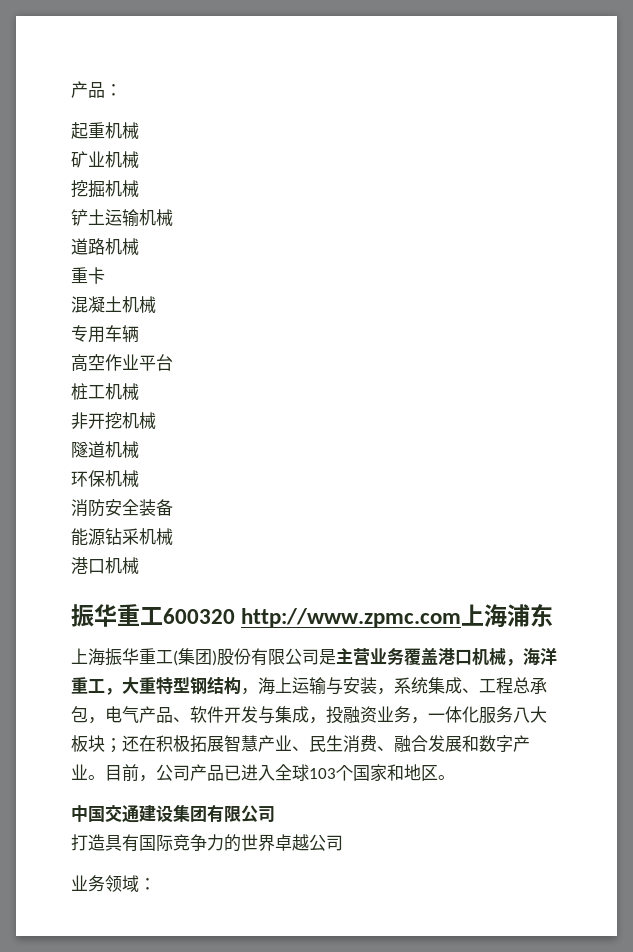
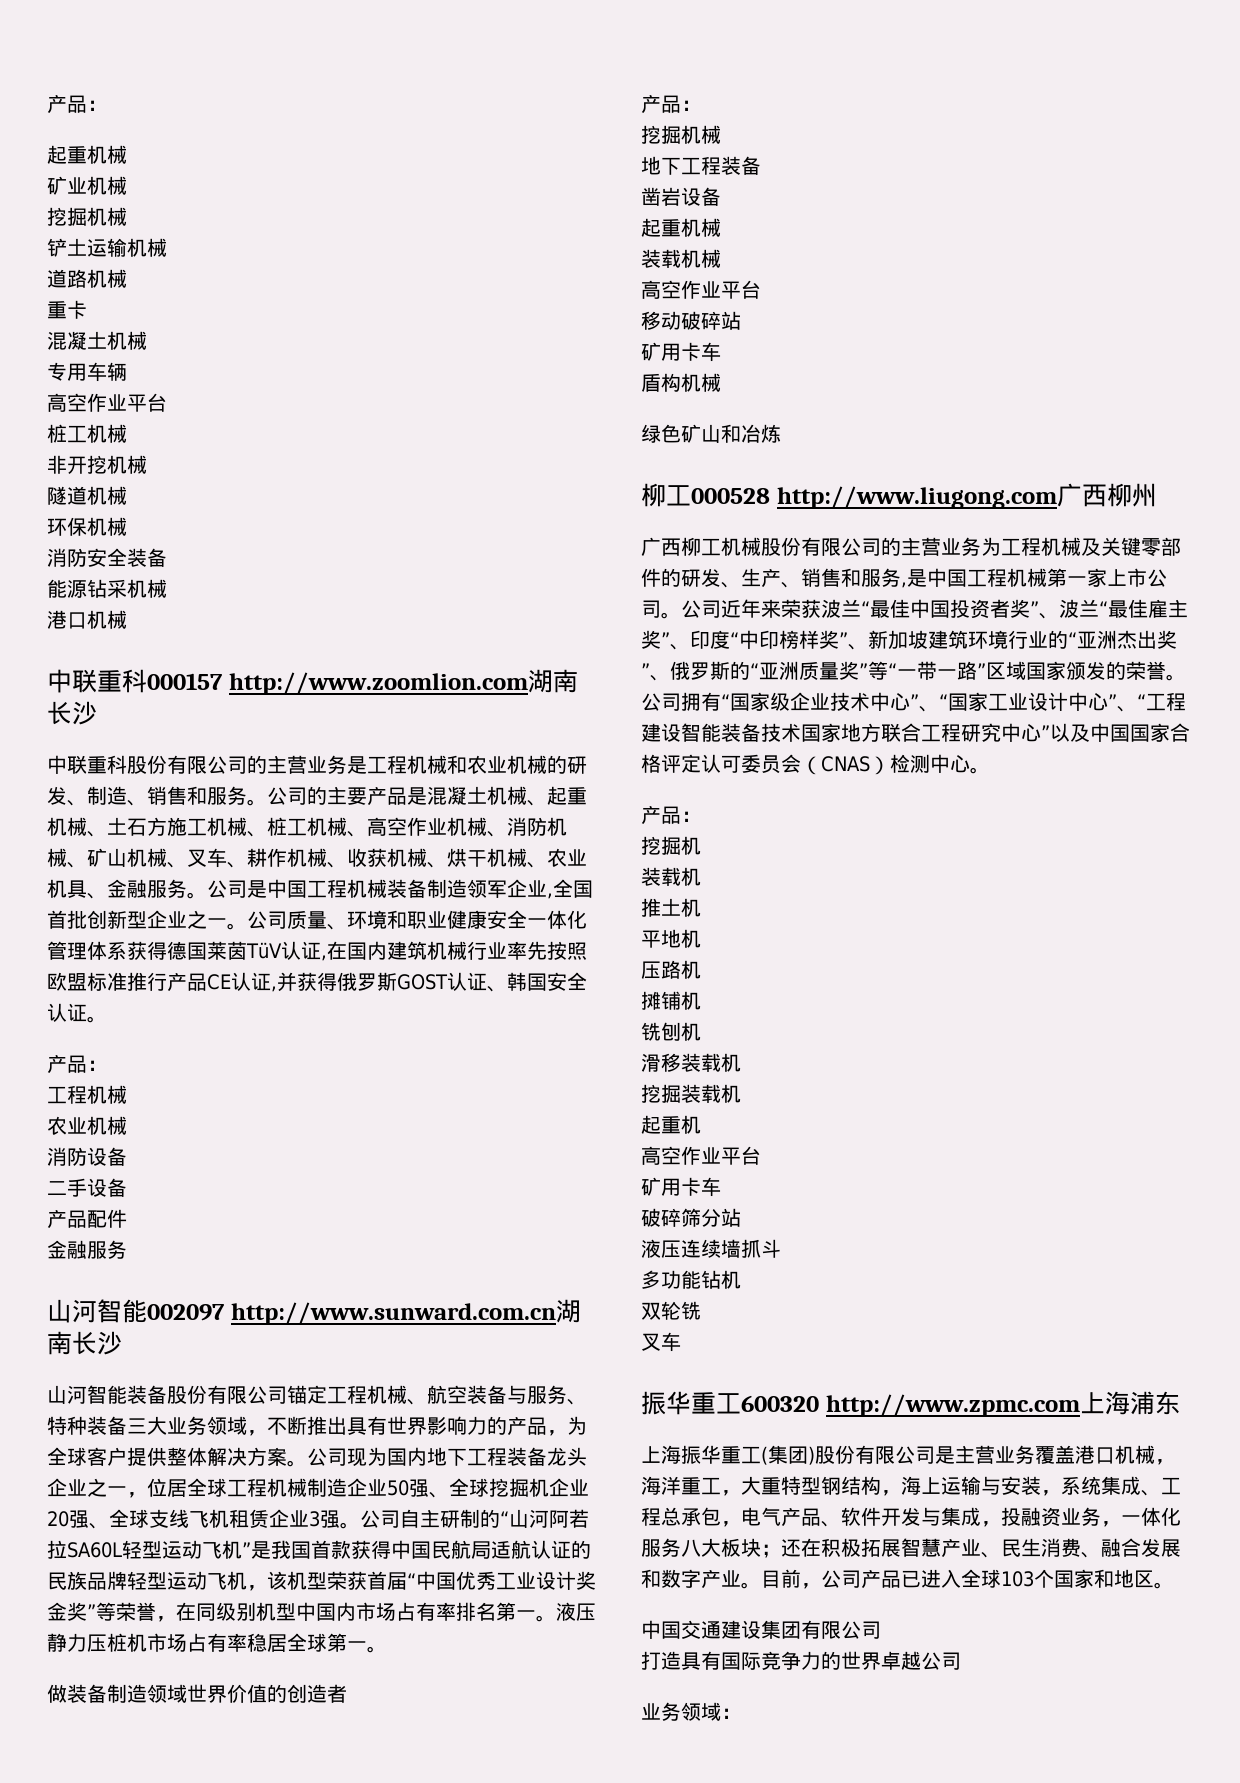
+ 中联重科000157 http://www.zoomlion.com湖南长沙
+ 中联重科股份有限公司的主营业务是工程机械和农业机械的研发、制造、销售和服务。公司的主要产品是混凝土机械、起重机械、土石方施工机械、桩工机械、高空作业机械、消防机械、矿山机械、叉车、耕作机械、收获机械、烘干机械、农业机具、金融服务。公司是中国工程机械装备制造领军企业,全国首批创新型企业之一。公司质量、环境和职业健康安全一体化管理体系获得德国莱茵TüV认证,在国内建筑机械行业率先按照欧盟标准推行产品CE认证,并获得俄罗斯GOST认证、韩国安全认证。
+ 产品：
+ 工程机械
+ 农业机械
+ 消防设备
+ 二手设备
+ 产品配件
+ 金融服务
+ 山河智能002097 http://www.sunward.com.cn湖南长沙
+ 山河智能装备股份有限公司锚定工程机械、航空装备与服务、特种装备三大业务领域，不断推出具有世界影响力的产品，为全球客户提供整体解决方案。公司现为国内地下工程装备龙头企业之一，位居全球工程机械制造企业50强、全球挖掘机企业20强、全球支线飞机租赁企业3强。公司自主研制的“山河阿若拉SA60L轻型运动飞机”是我国首款获得中国民航局适航认证的民族品牌轻型运动飞机，该机型荣获首届“中国优秀工业设计奖金奖”等荣誉，在同级别机型中国内市场占有率排名第一。液压静力压桩机市场占有率稳居全球第一。
+ 做装备制造领域世界价值的创造者
+ 产品：
+ 挖掘机械
+ 地下工程装备
+ 凿岩设备
+ 起重机械
+ 装载机械
+ 高空作业平台
+ 移动破碎站
+ 矿用卡车
+ 盾构机械
+ 绿色矿山和冶炼
+ 柳工000528 http://www.liugong.com广西柳州
+ 广西柳工机械股份有限公司的主营业务为工程机械及关键零部件的研发、生产、销售和服务,是中国工程机械第一家上市公司。公司近年来荣获波兰“最佳中国投资者奖”、波兰“最佳雇主奖”、印度“中印榜样奖”、新加坡建筑环境行业的“亚洲杰出奖”、俄罗斯的“亚洲质量奖”等“一带一路”区域国家颁发的荣誉。公司拥有“国家级企业技术中心”、“国家工业设计中心”、“工程建设智能装备技术国家地方联合工程研究中心”以及中国国家合格评定认可委员会（CNAS）检测中心。
+ 产品：
+ 挖掘机
+ 装载机
+ 推土机
+ 平地机
+ 压路机
+ 摊铺机
+ 铣刨机
+ 滑移装载机
+ 挖掘装载机
+ 起重机
+ 高空作业平台
+ 矿用卡车
+ 破碎筛分站
+ 液压连续墙抓斗
+ 多功能钻机
+ 双轮铣
+ 叉车

